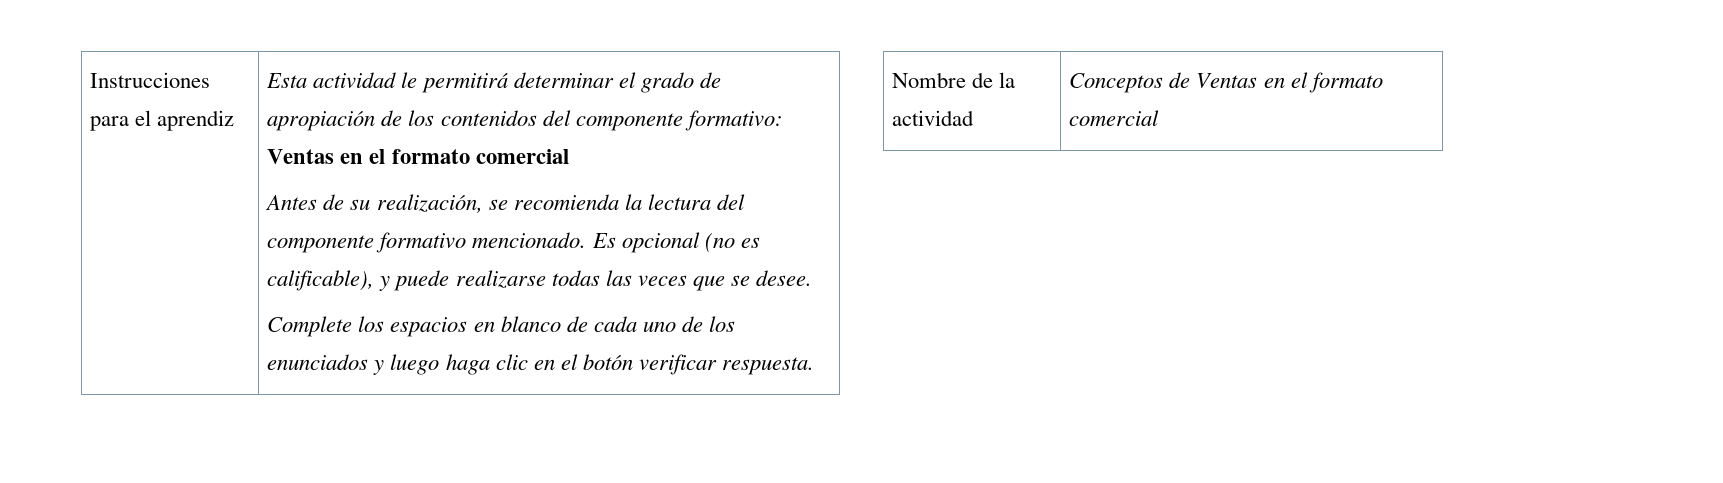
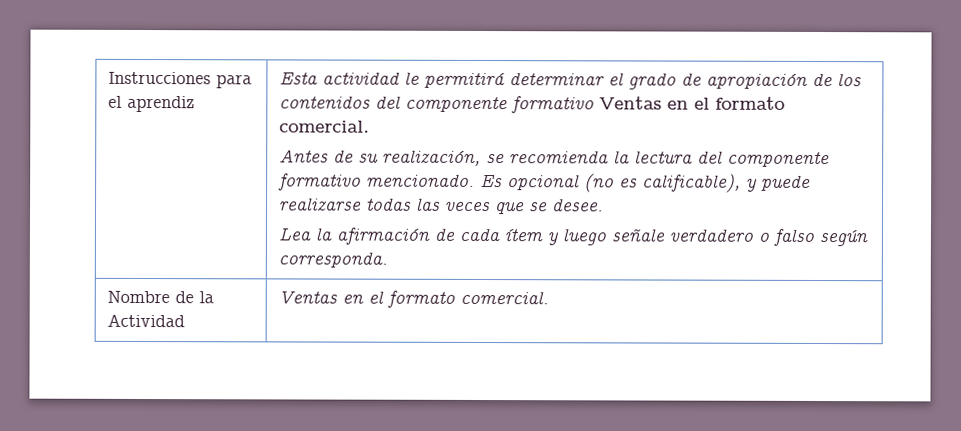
- Esta actividad le permitirá determinar el grado de apropiación de los contenidos del componente formativo: Ventas en el formato comercial
+ Esta actividad le permitirá determinar el grado de apropiación de los contenidos del componente formativo Ventas en el formato comercial.
- Complete los espacios en blanco de cada uno de los enunciados y luego haga clic en el botón verificar respuesta.
+ Lea la afirmación de cada ítem y luego señale verdadero o falso según corresponda.
- Nombre de la actividad | Conceptos de Ventas en el formato comercial
+ Nombre de la Actividad | Ventas en el formato comercial.

